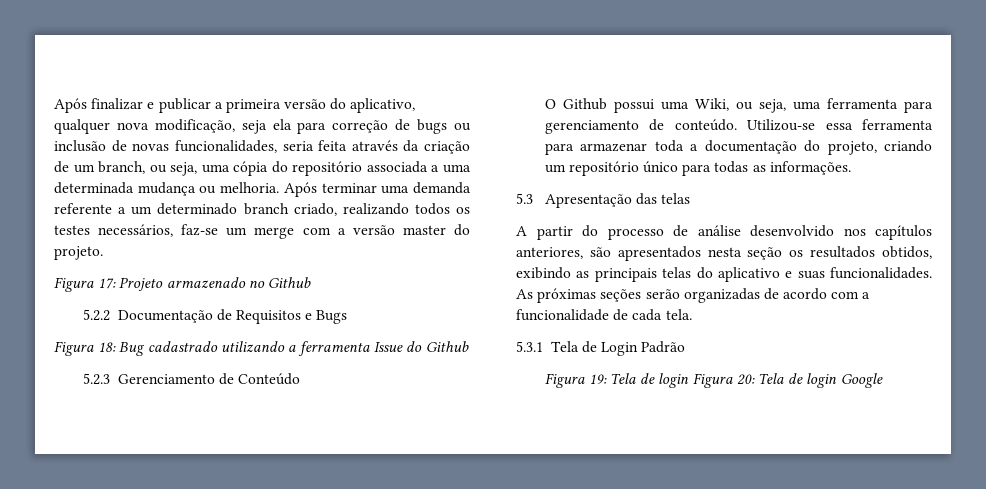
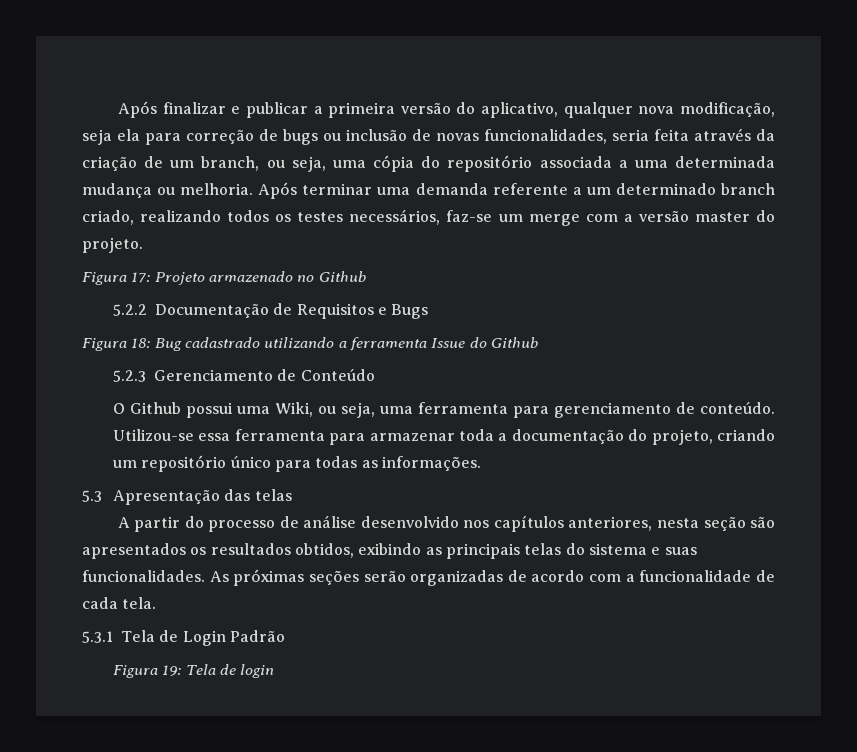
- A partir do processo de análise desenvolvido nos capítulos anteriores, são apresentados nesta seção os resultados obtidos, exibindo as principais telas do aplicativo e suas funcionalidades.
+ A partir do processo de análise desenvolvido nos capítulos anteriores, nesta seção são apresentados os resultados obtidos, exibindo as principais telas do sistema e suas funcionalidades.
- Figura 19: Tela de login Figura 20: Tela de login Google
+ Figura 19: Tela de login

